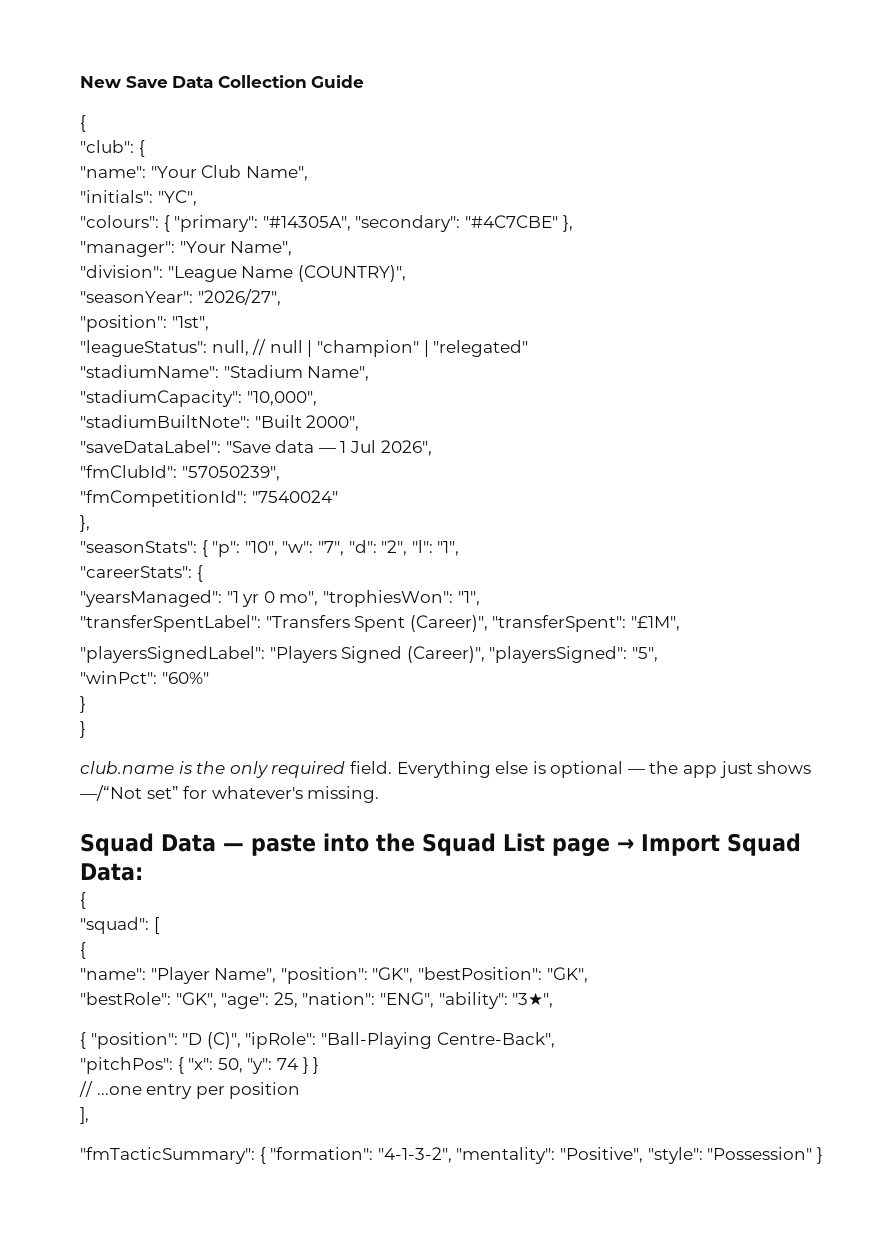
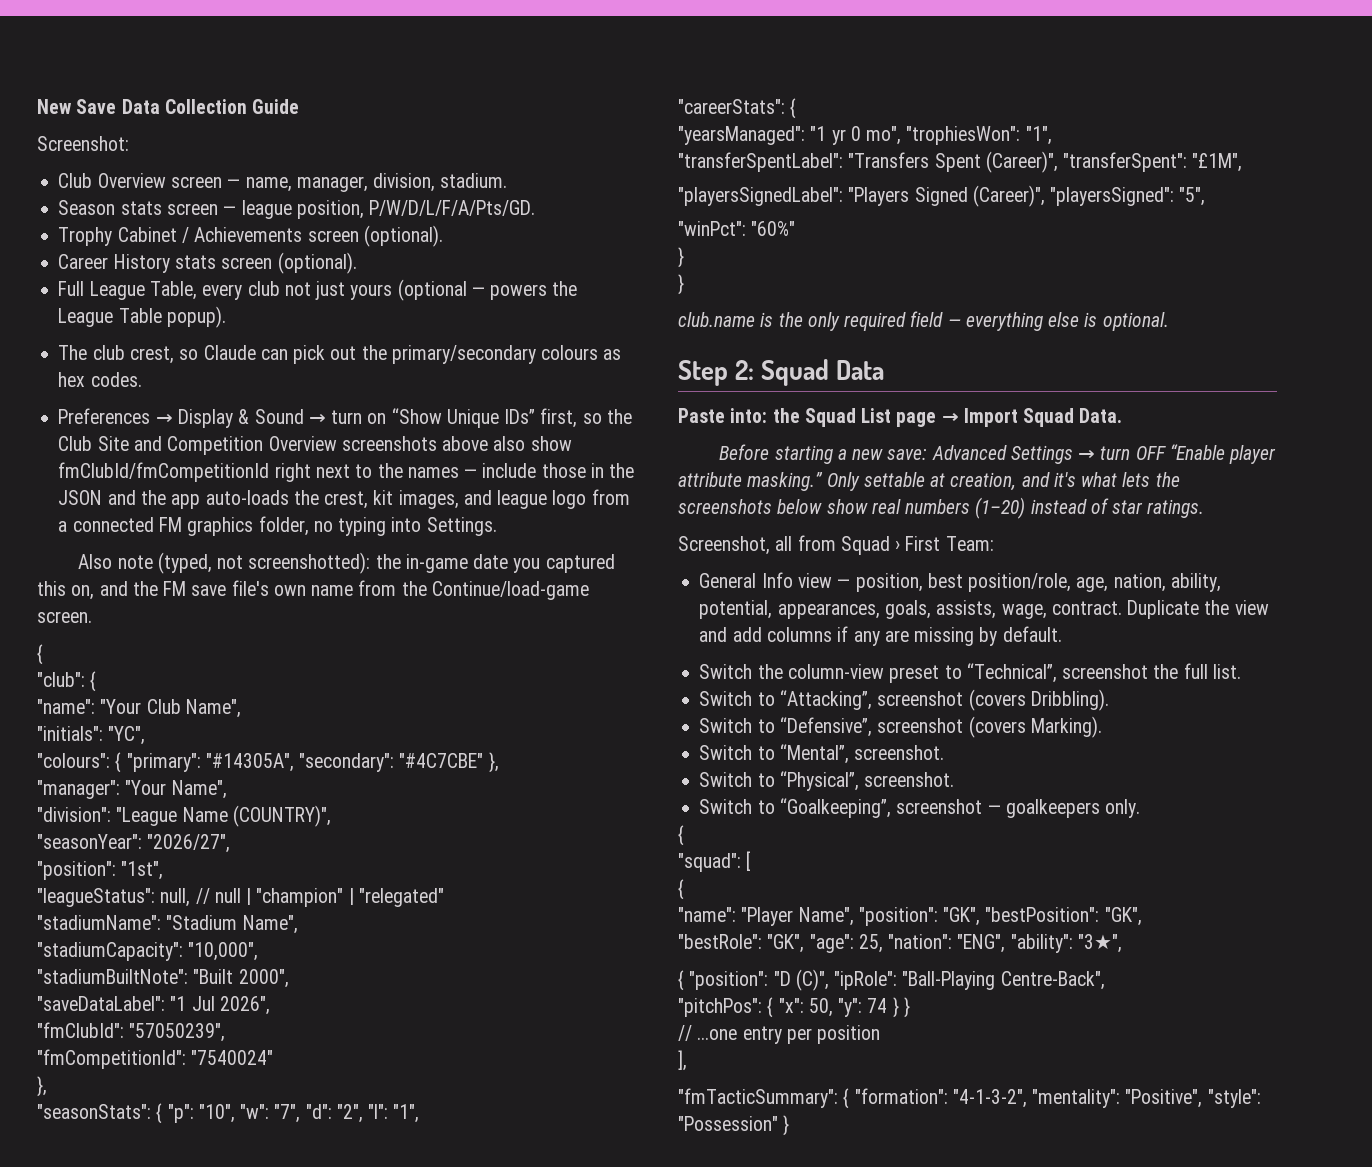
+ Screenshot:
+ Club Overview screen — name, manager, division, stadium.
+ Season stats screen — league position, P/W/D/L/F/A/Pts/GD.
+ Trophy Cabinet / Achievements screen (optional).
+ Career History stats screen (optional).
+ Full League Table, every club not just yours (optional — powers the League Table popup).
+ The club crest, so Claude can pick out the primary/secondary colours as hex codes.
+ Preferences → Display & Sound → turn on “Show Unique IDs” first, so the Club Site and Competition Overview screenshots above also show fmClubId/fmCompetitionId right next to the names — include those in the JSON and the app auto-loads the crest, kit images, and league logo from a connected FM graphics folder, no typing into Settings.
+ Also note (typed, not screenshotted): the in-game date you captured this on, and the FM save file's own name from the Continue/load-game screen.
- "saveDataLabel": "Save data — 1 Jul 2026",
+ "saveDataLabel": "1 Jul 2026",
- club.name is the only required field. Everything else is optional — the app just shows —/“Not set” for whatever's missing.
- Squad Data — paste into the Squad List page → Import Squad Data:
+ club.name is the only required field — everything else is optional.
+ Step 2: Squad Data
+ Paste into: the Squad List page → Import Squad Data.
+ Before starting a new save: Advanced Settings → turn OFF “Enable player attribute masking.” Only settable at creation, and it's what lets the screenshots below show real numbers (1–20) instead of star ratings.
+ Screenshot, all from Squad › First Team:
+ General Info view — position, best position/role, age, nation, ability, potential, appearances, goals, assists, wage, contract. Duplicate the view and add columns if any are missing by default.
+ Switch the column-view preset to “Technical”, screenshot the full list.
+ Switch to “Attacking”, screenshot (covers Dribbling).
+ Switch to “Defensive”, screenshot (covers Marking).
+ Switch to “Mental”, screenshot.
+ Switch to “Physical”, screenshot.
+ Switch to “Goalkeeping”, screenshot — goalkeepers only.

